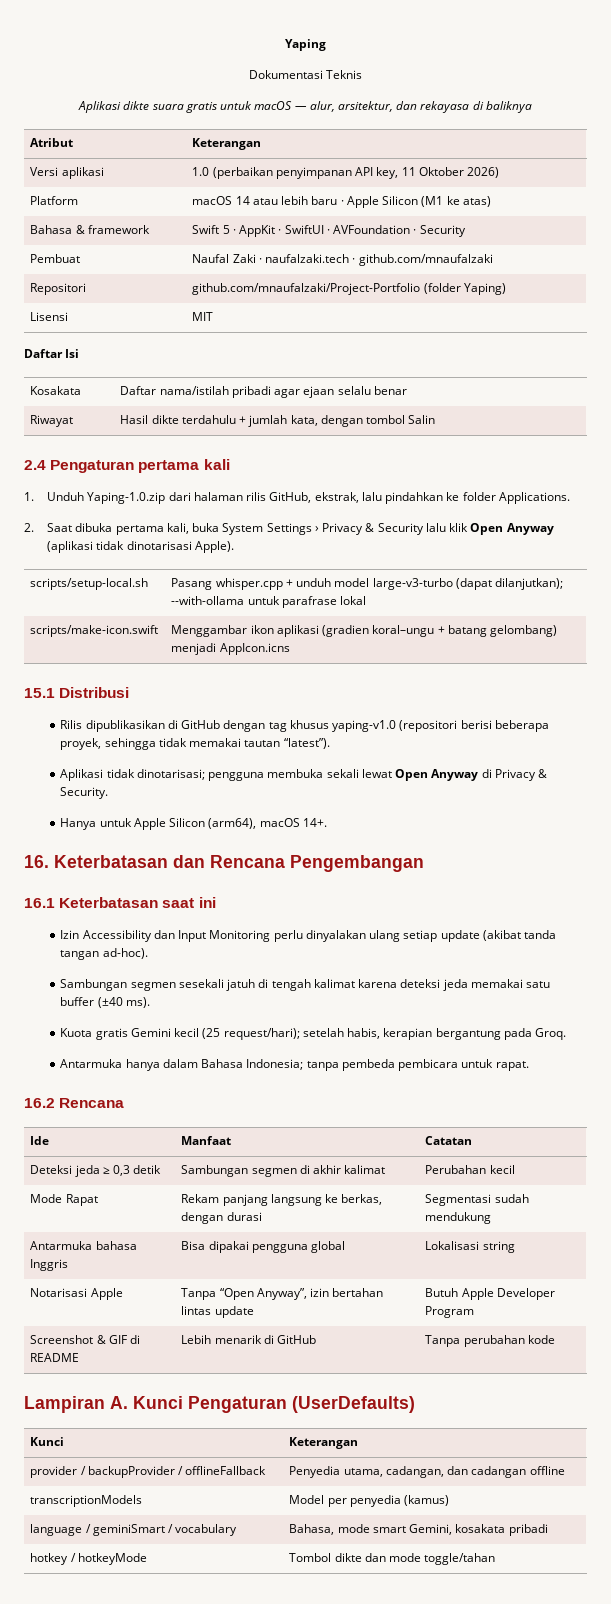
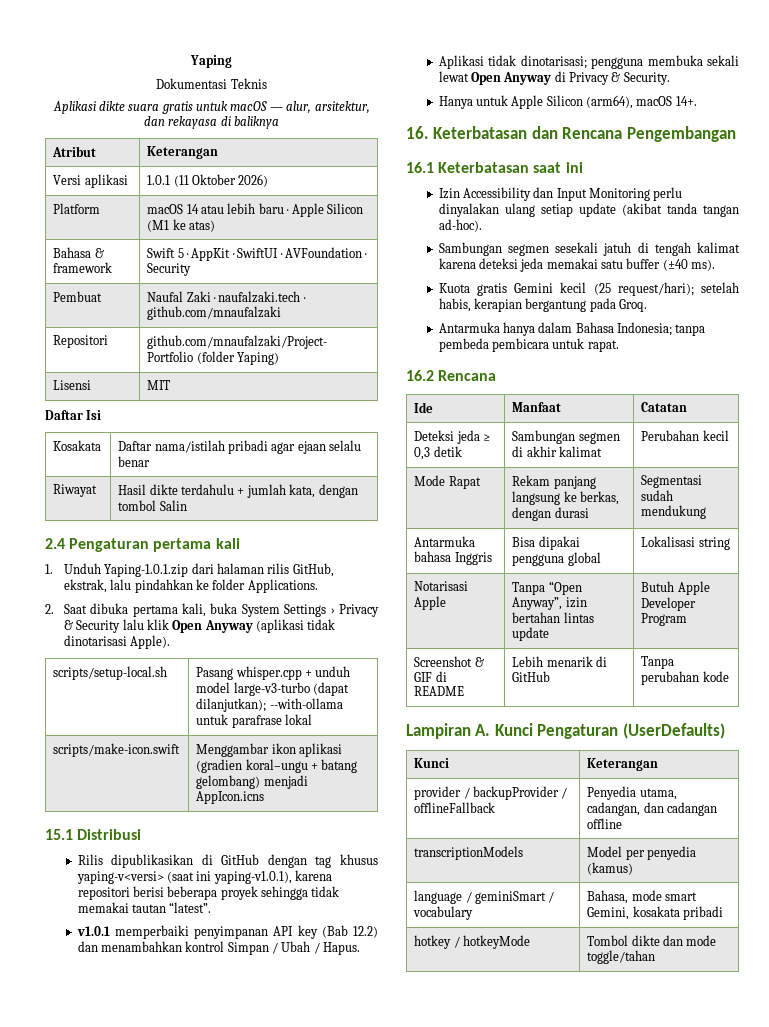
- Versi aplikasi | 1.0 (perbaikan penyimpanan API key, 11 Oktober 2026)
+ Versi aplikasi | 1.0.1 (11 Oktober 2026)
- 1. Unduh Yaping-1.0.zip dari halaman rilis GitHub, ekstrak, lalu pindahkan ke folder Applications.
+ 1. Unduh Yaping-1.0.1.zip dari halaman rilis GitHub, ekstrak, lalu pindahkan ke folder Applications.
- Rilis dipublikasikan di GitHub dengan tag khusus yaping-v1.0 (repositori berisi beberapa proyek, sehingga tidak memakai tautan “latest”).
+ Rilis dipublikasikan di GitHub dengan tag khusus yaping-v<versi> (saat ini yaping-v1.0.1), karena repositori berisi beberapa proyek sehingga tidak memakai tautan “latest”.
+ v1.0.1 memperbaiki penyimpanan API key (Bab 12.2) dan menambahkan kontrol Simpan / Ubah / Hapus.

